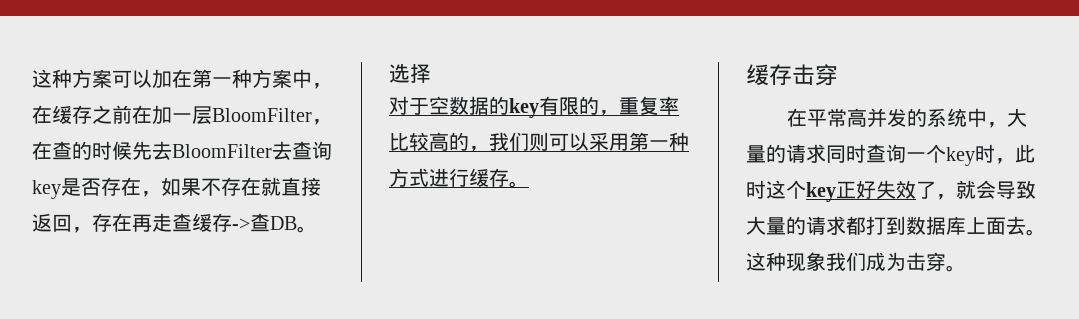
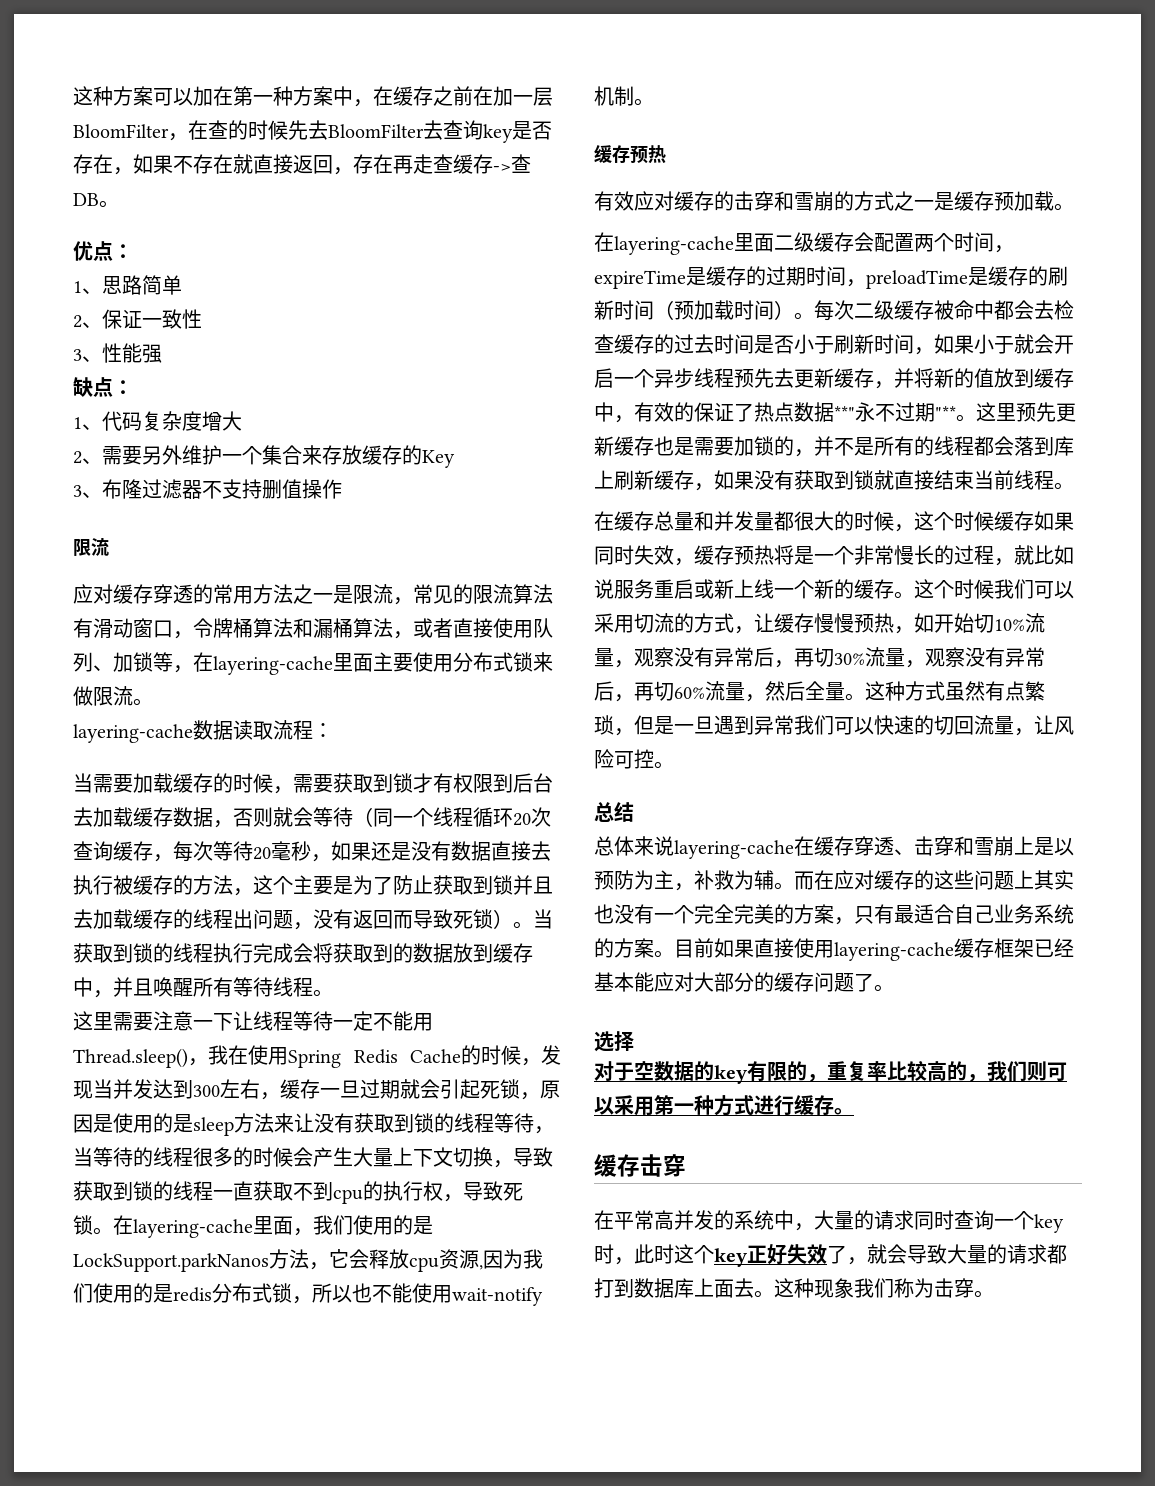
+ 优点：
+ 1、思路简单
+ 2、保证一致性
+ 3、性能强
+ 缺点：
+ 1、代码复杂度增大
+ 2、需要另外维护一个集合来存放缓存的Key
+ 3、布隆过滤器不支持删值操作
+ 限流
+ 应对缓存穿透的常用方法之一是限流，常见的限流算法有滑动窗口，令牌桶算法和漏桶算法，或者直接使用队列、加锁等，在layering-cache里面主要使用分布式锁来做限流。
+ layering-cache数据读取流程：
+ 当需要加载缓存的时候，需要获取到锁才有权限到后台去加载缓存数据，否则就会等待（同一个线程循环20次查询缓存，每次等待20毫秒，如果还是没有数据直接去执行被缓存的方法，这个主要是为了防止获取到锁并且去加载缓存的线程出问题，没有返回而导致死锁）。当获取到锁的线程执行完成会将获取到的数据放到缓存中，并且唤醒所有等待线程。
+ 这里需要注意一下让线程等待一定不能用Thread.sleep()，我在使用Spring Redis Cache的时候，发现当并发达到300左右，缓存一旦过期就会引起死锁，原因是使用的是sleep方法来让没有获取到锁的线程等待，当等待的线程很多的时候会产生大量上下文切换，导致获取到锁的线程一直获取不到cpu的执行权，导致死锁。在layering-cache里面，我们使用的是LockSupport.parkNanos方法，它会释放cpu资源,因为我们使用的是redis分布式锁，所以也不能使用wait-notify机制。
+ 缓存预热
+ 有效应对缓存的击穿和雪崩的方式之一是缓存预加载。
+ 在layering-cache里面二级缓存会配置两个时间，expireTime是缓存的过期时间，preloadTime是缓存的刷新时间（预加载时间）。每次二级缓存被命中都会去检查缓存的过去时间是否小于刷新时间，如果小于就会开启一个异步线程预先去更新缓存，并将新的值放到缓存中，有效的保证了热点数据**"永不过期"**。这里预先更新缓存也是需要加锁的，并不是所有的线程都会落到库上刷新缓存，如果没有获取到锁就直接结束当前线程。
+ 在缓存总量和并发量都很大的时候，这个时候缓存如果同时失效，缓存预热将是一个非常慢长的过程，就比如说服务重启或新上线一个新的缓存。这个时候我们可以采用切流的方式，让缓存慢慢预热，如开始切10%流量，观察没有异常后，再切30%流量，观察没有异常后，再切60%流量，然后全量。这种方式虽然有点繁琐，但是一旦遇到异常我们可以快速的切回流量，让风险可控。
+ 总结
+ 总体来说layering-cache在缓存穿透、击穿和雪崩上是以预防为主，补救为辅。而在应对缓存的这些问题上其实也没有一个完全完美的方案，只有最适合自己业务系统的方案。目前如果直接使用layering-cache缓存框架已经基本能应对大部分的缓存问题了。
- 这种现象我们成为击穿。
+ 这种现象我们称为击穿。

